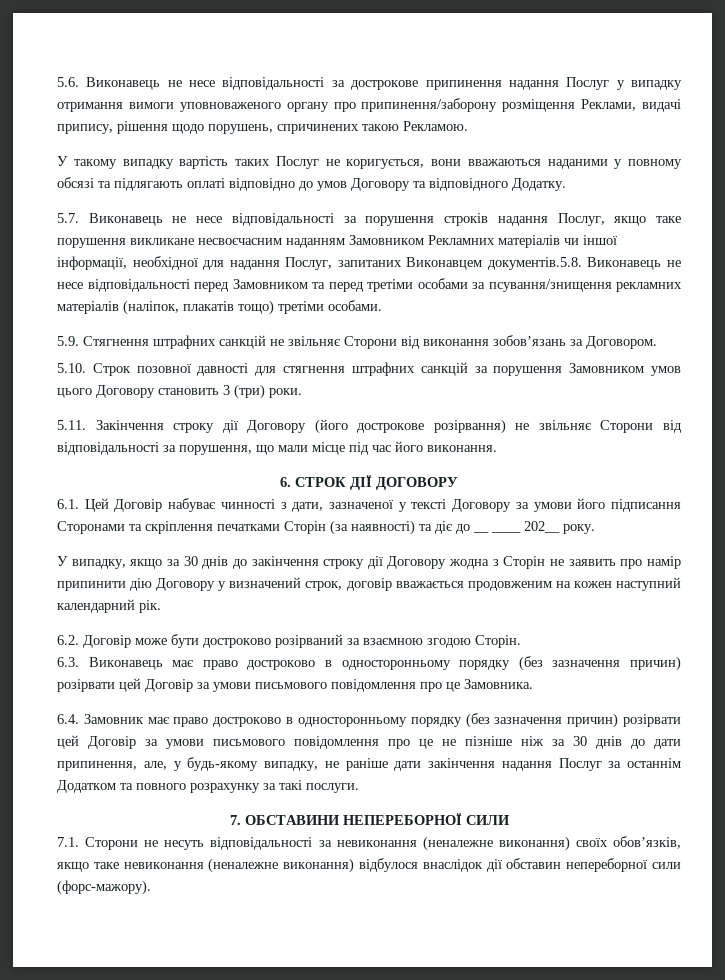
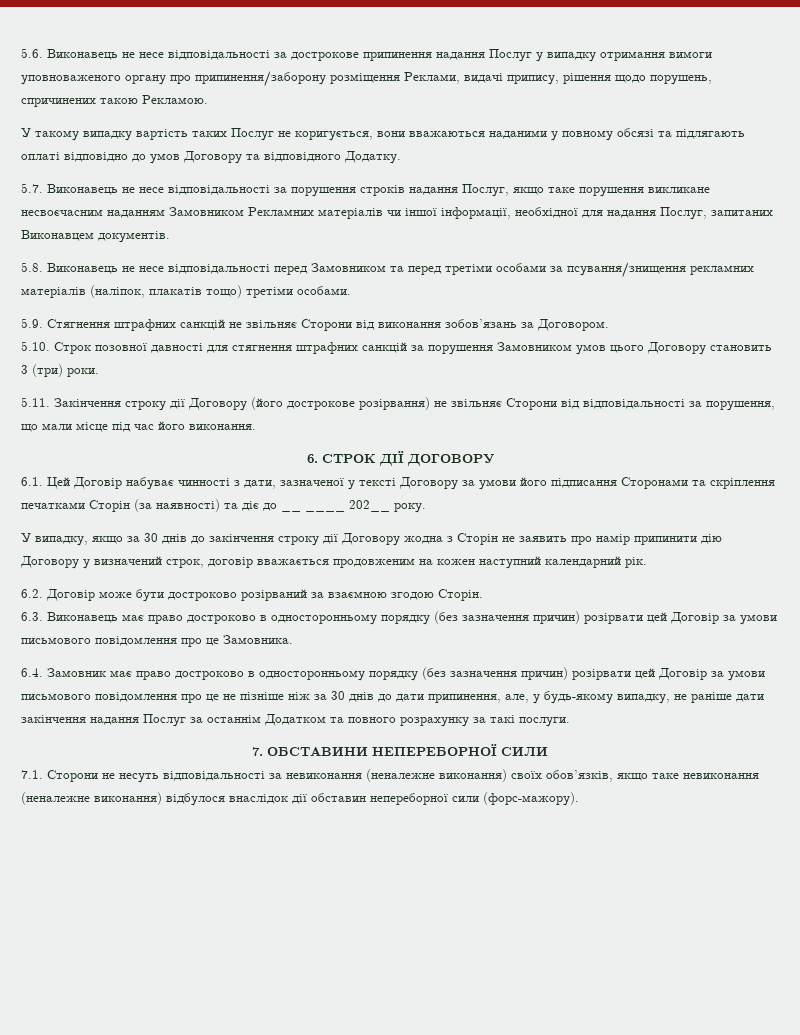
- 5.7. Виконавець не несе відповідальності за порушення строків надання Послуг, якщо таке порушення викликане несвоєчасним наданням Замовником Рекламних матеріалів чи іншої інформації, необхідної для надання Послуг, запитаних Виконавцем документів.5.8. Виконавець не несе відповідальності перед Замовником та перед третіми особами за псування/знищення рекламних матеріалів (наліпок, плакатів тощо) третіми особами.
+ 5.7. Виконавець не несе відповідальності за порушення строків надання Послуг, якщо таке порушення викликане несвоєчасним наданням Замовником Рекламних матеріалів чи іншої інформації, необхідної для надання Послуг, запитаних Виконавцем документів.
+ 5.8. Виконавець не несе відповідальності перед Замовником та перед третіми особами за псування/знищення рекламних матеріалів (наліпок, плакатів тощо) третіми особами.

